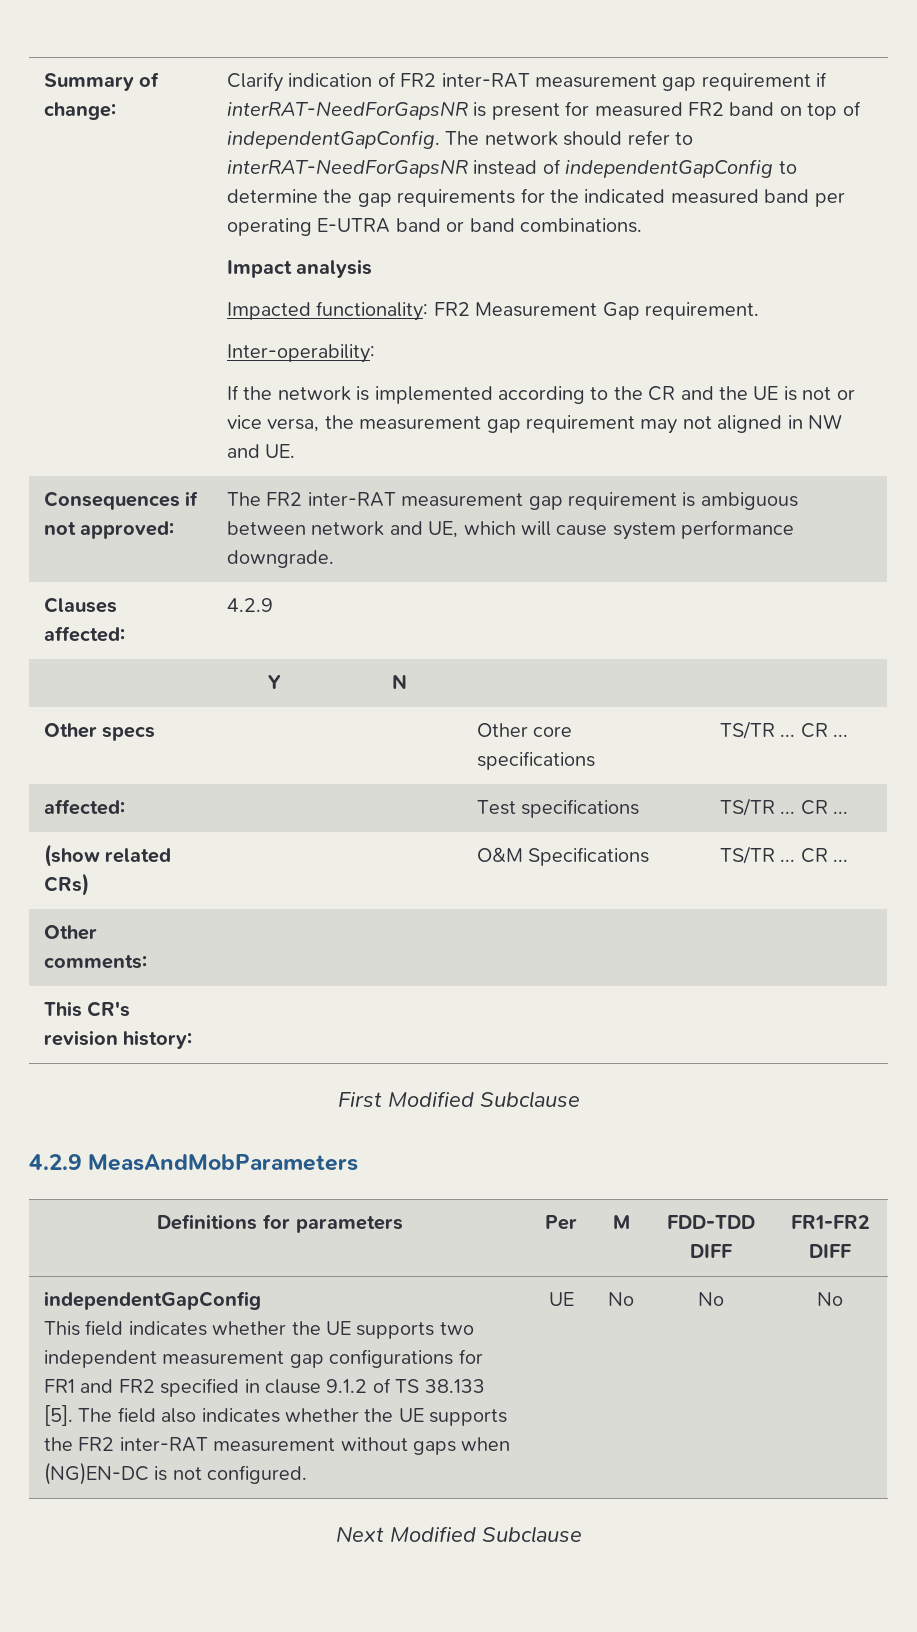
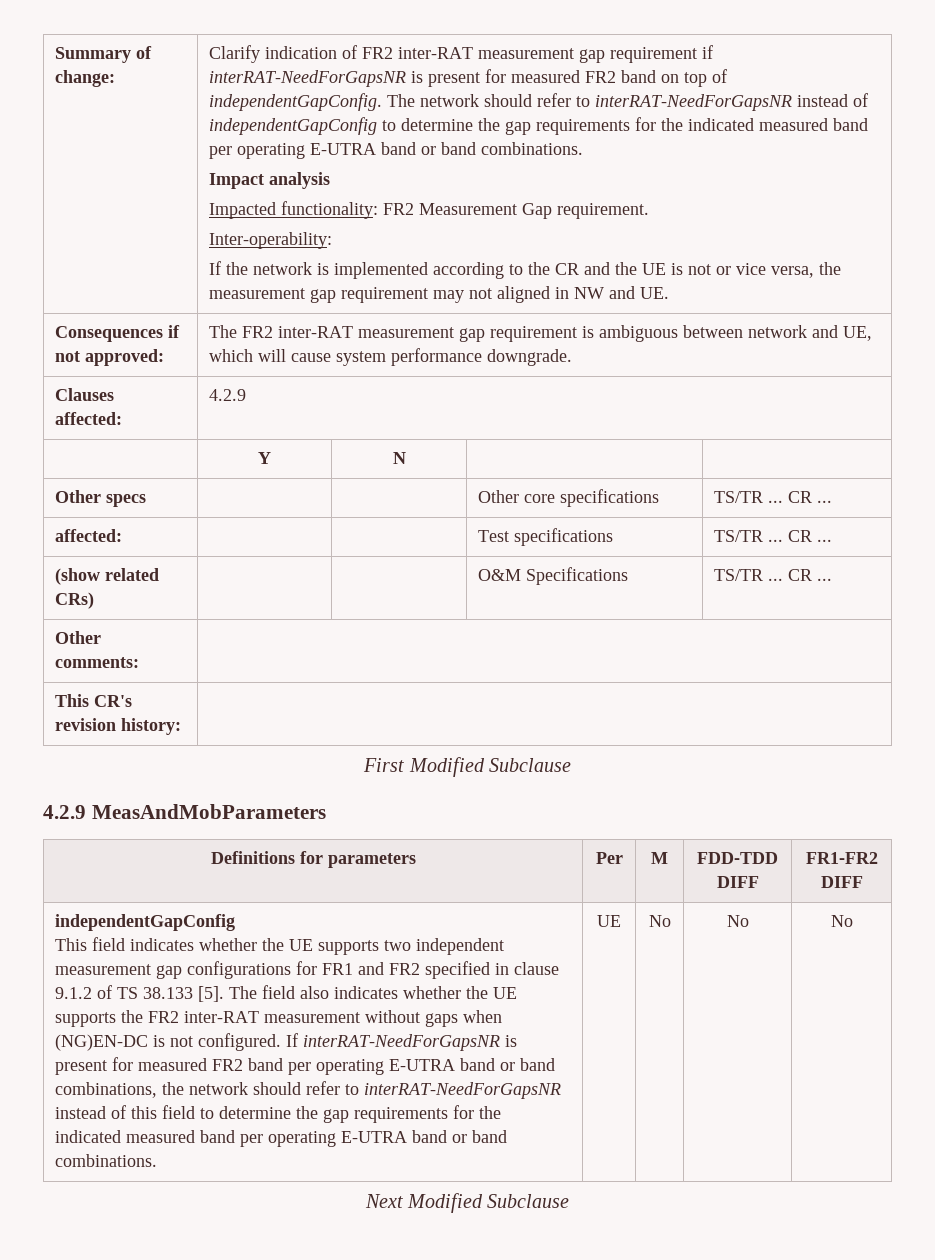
+ If interRAT-NeedForGapsNR is present for measured FR2 band per operating E-UTRA band or band combinations, the network should refer to interRAT-NeedForGapsNR instead of this field to determine the gap requirements for the indicated measured band per operating E-UTRA band or band combinations.

